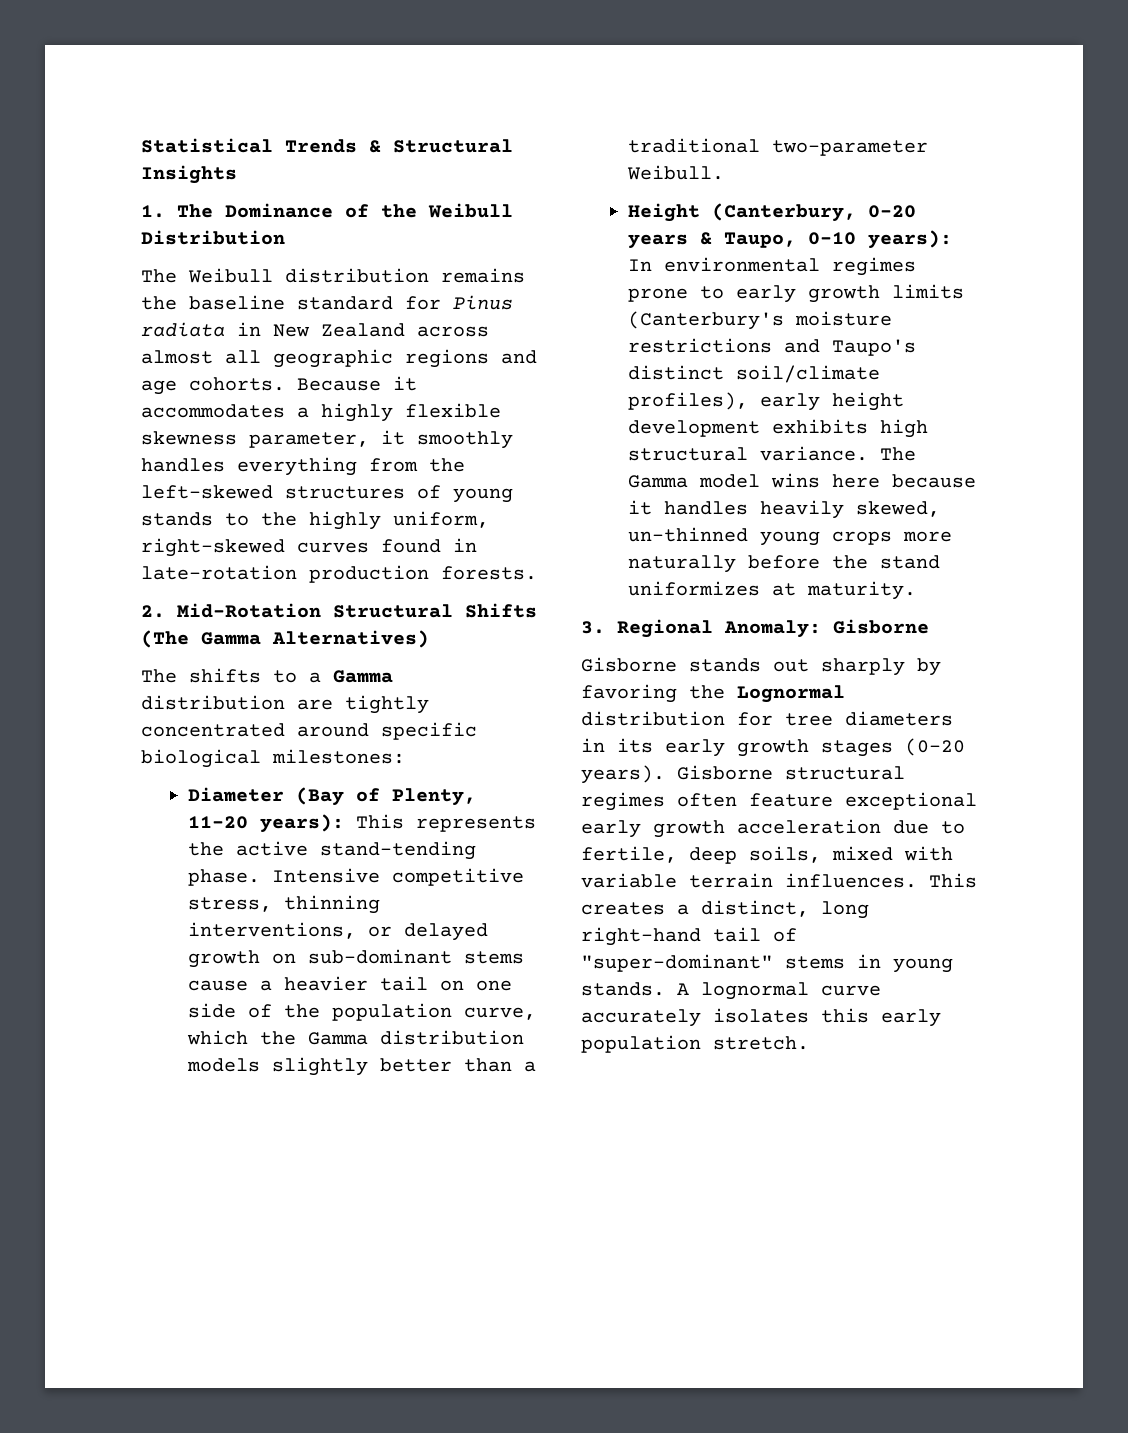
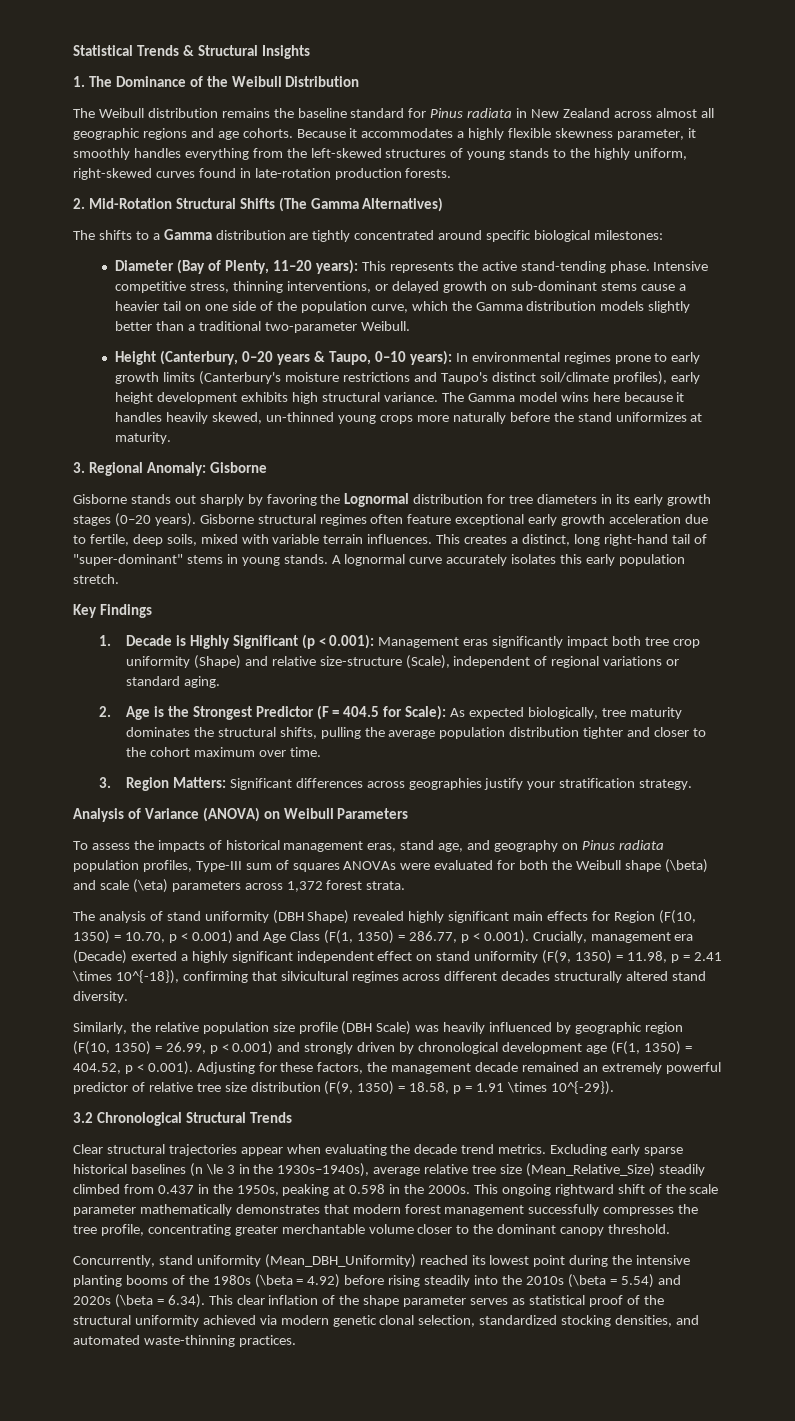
+ Key Findings
+ 1. Decade is Highly Significant (p < 0.001): Management eras significantly impact both tree crop uniformity (Shape) and relative size-structure (Scale), independent of regional variations or standard aging.
+ 2. Age is the Strongest Predictor (F = 404.5 for Scale): As expected biologically, tree maturity dominates the structural shifts, pulling the average population distribution tighter and closer to the cohort maximum over time.
+ 3. Region Matters: Significant differences across geographies justify your stratification strategy.
+ Analysis of Variance (ANOVA) on Weibull Parameters
+ To assess the impacts of historical management eras, stand age, and geography on Pinus radiata population profiles, Type-III sum of squares ANOVAs were evaluated for both the Weibull shape (\beta) and scale (\eta) parameters across 1,372 forest strata.
+ The analysis of stand uniformity (DBH Shape) revealed highly significant main effects for Region (F(10, 1350) = 10.70, p < 0.001) and Age Class (F(1, 1350) = 286.77, p < 0.001). Crucially, management era (Decade) exerted a highly significant independent effect on stand uniformity (F(9, 1350) = 11.98, p = 2.41 \times 10^{-18}), confirming that silvicultural regimes across different decades structurally altered stand diversity.
+ Similarly, the relative population size profile (DBH Scale) was heavily influenced by geographic region (F(10, 1350) = 26.99, p < 0.001) and strongly driven by chronological development age (F(1, 1350) = 404.52, p < 0.001). Adjusting for these factors, the management decade remained an extremely powerful predictor of relative tree size distribution (F(9, 1350) = 18.58, p = 1.91 \times 10^{-29}).
+ 3.2 Chronological Structural Trends
+ Clear structural trajectories appear when evaluating the decade trend metrics. Excluding early sparse historical baselines (n \le 3 in the 1930s–1940s), average relative tree size (Mean_Relative_Size) steadily climbed from 0.437 in the 1950s, peaking at 0.598 in the 2000s. This ongoing rightward shift of the scale parameter mathematically demonstrates that modern forest management successfully compresses the tree profile, concentrating greater merchantable volume closer to the dominant canopy threshold.
+ Concurrently, stand uniformity (Mean_DBH_Uniformity) reached its lowest point during the intensive planting booms of the 1980s (\beta = 4.92) before rising steadily into the 2010s (\beta = 5.54) and 2020s (\beta = 6.34). This clear inflation of the shape parameter serves as statistical proof of the structural uniformity achieved via modern genetic clonal selection, standardized stocking densities, and automated waste-thinning practices.

